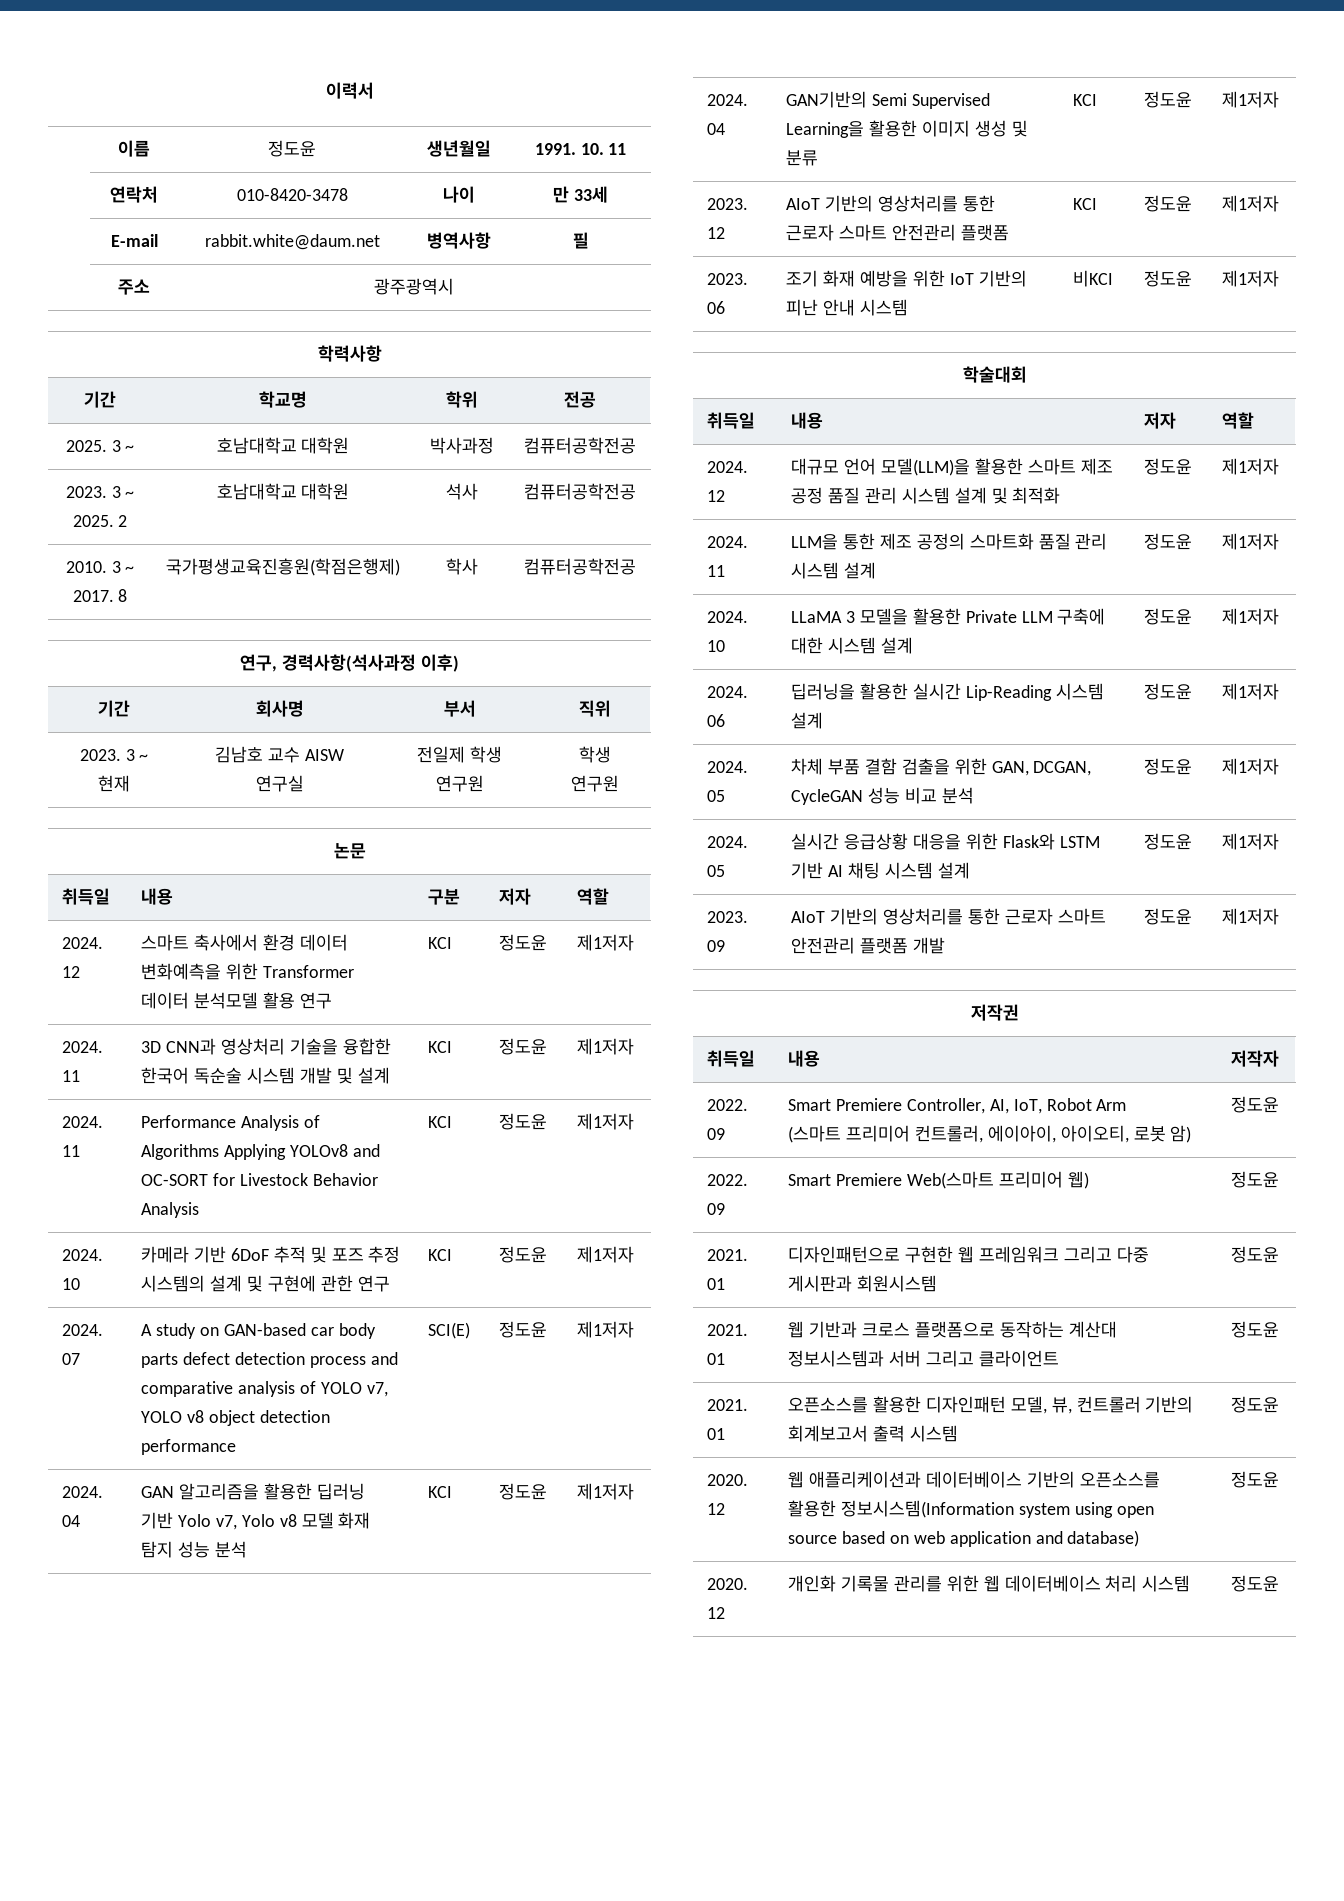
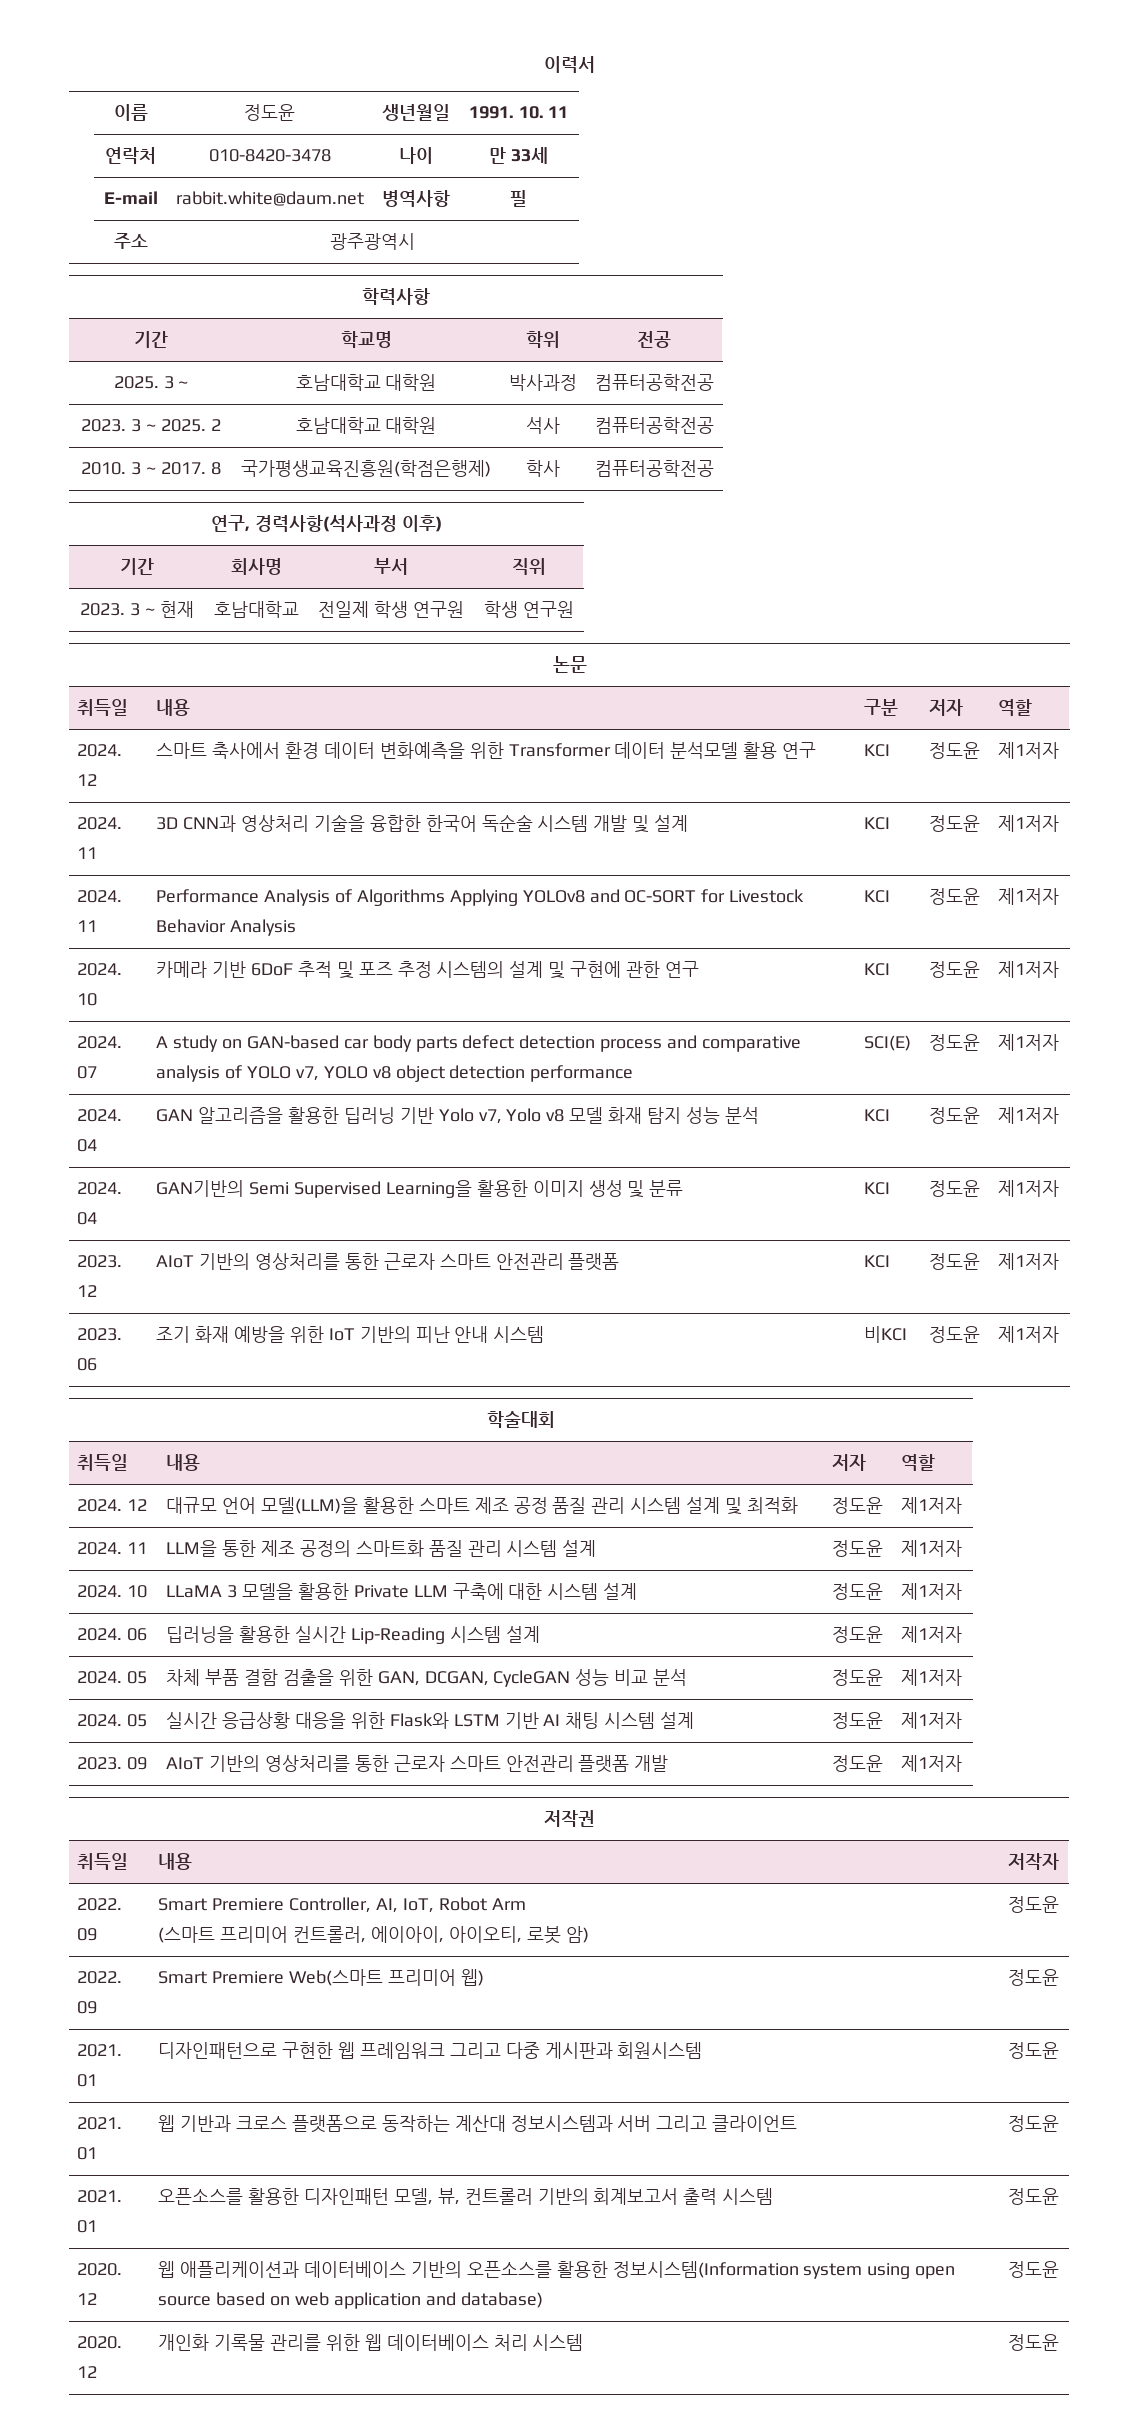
- 2023. 3 ~ 현재 | 김남호 교수 AISW 연구실 | 전일제 학생 연구원 | 학생 연구원
+ 2023. 3 ~ 현재 | 호남대학교 | 전일제 학생 연구원 | 학생 연구원

